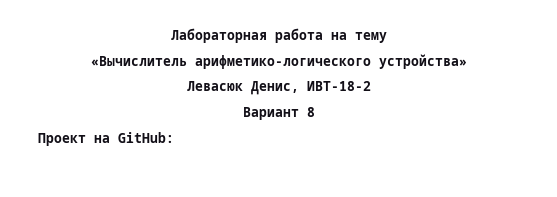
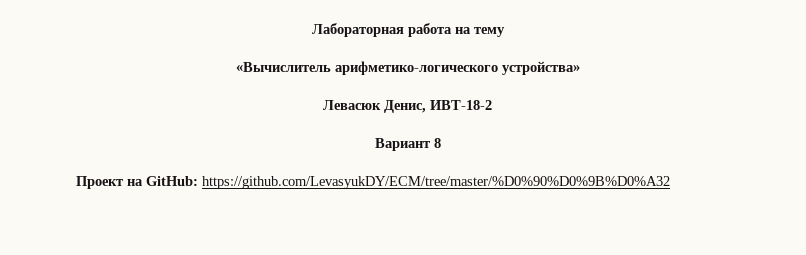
- Проект на GitHub:
+ Проект на GitHub: https://github.com/LevasyukDY/ECM/tree/master/%D0%90%D0%9B%D0%A32

